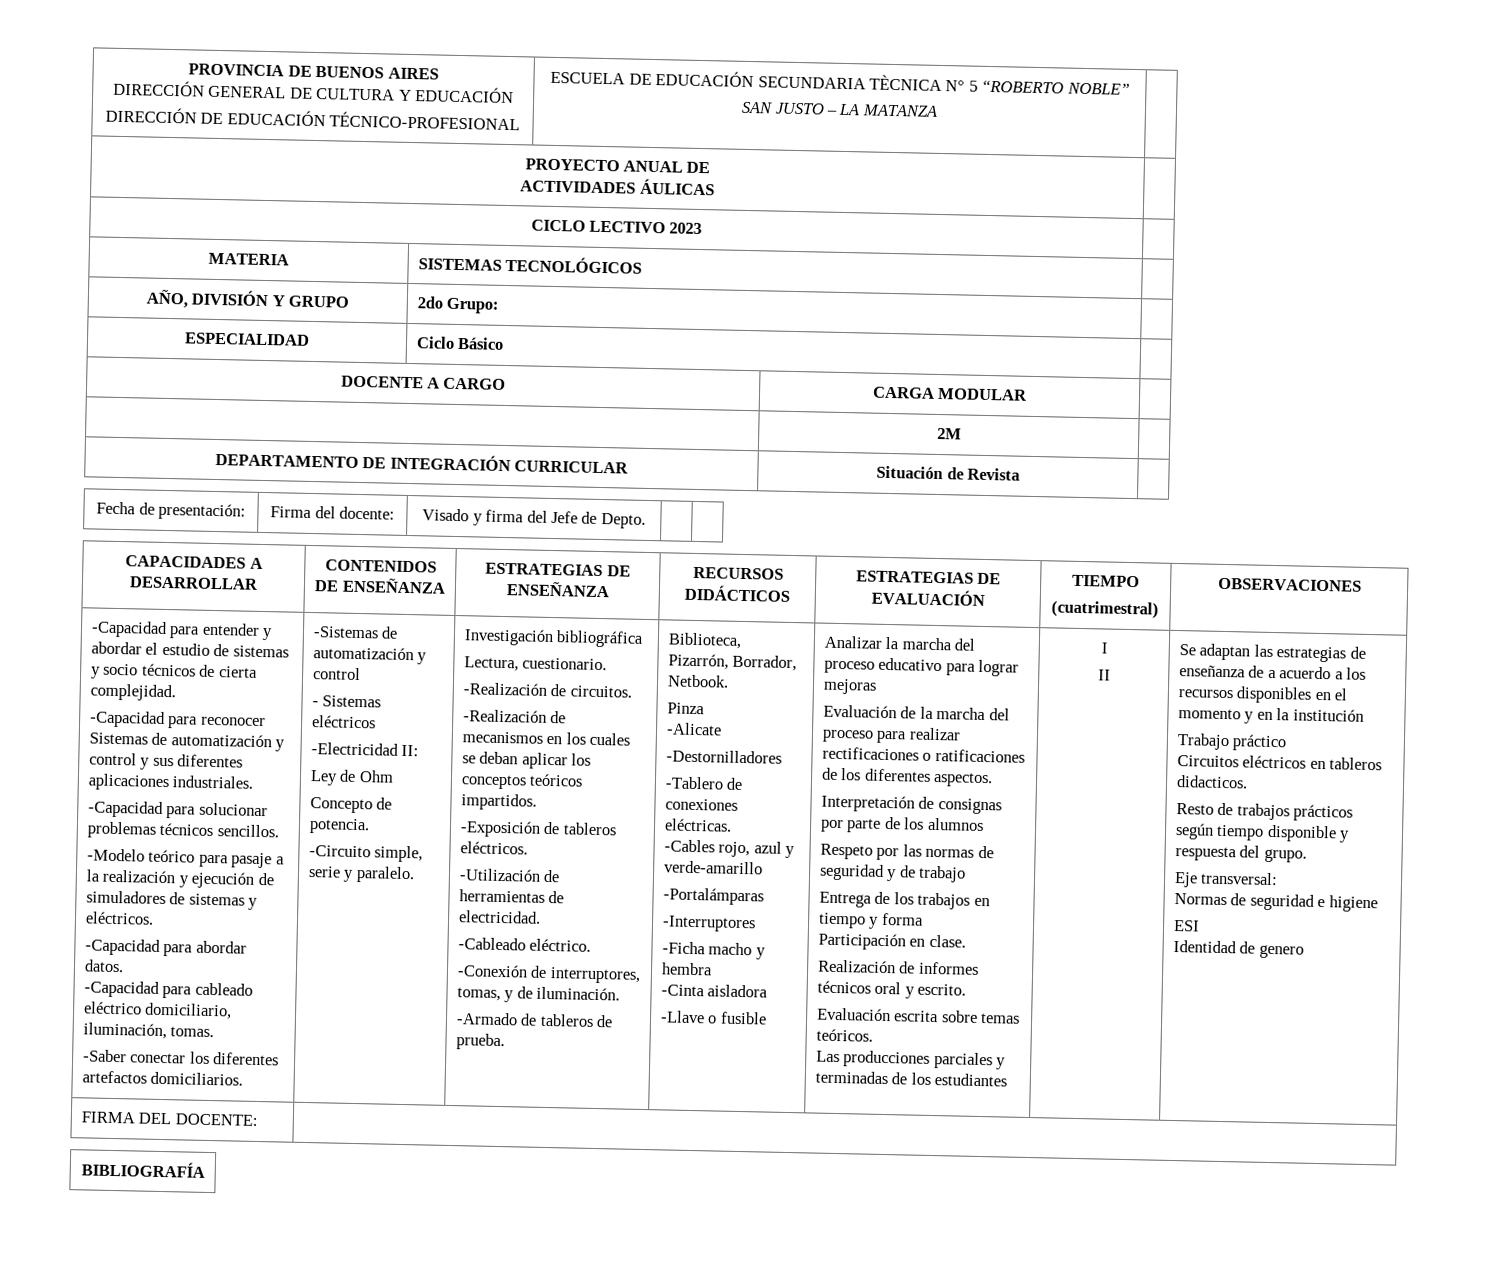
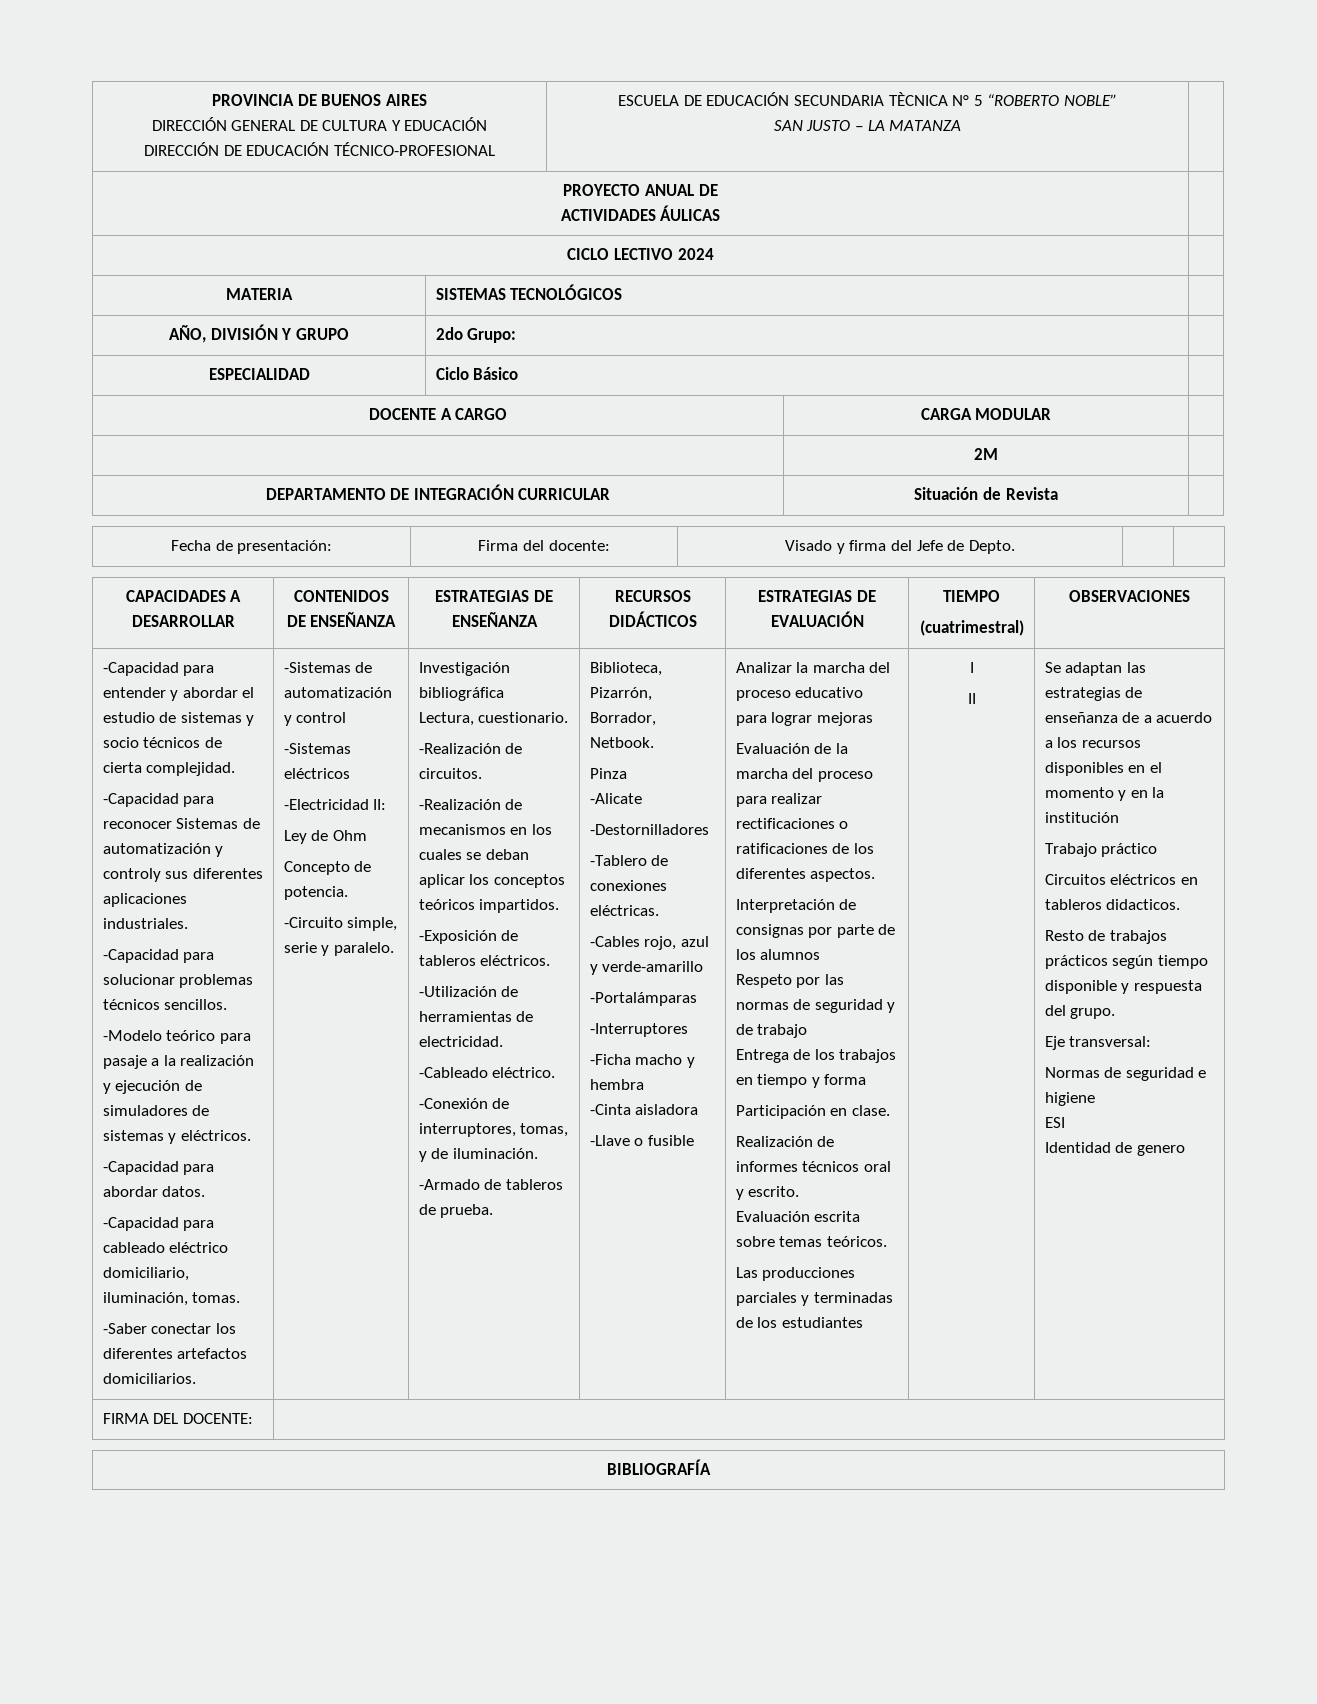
- CICLO LECTIVO 2023 |
+ CICLO LECTIVO 2024 |
- -Capacidad para reconocer Sistemas de automatización y control y sus diferentes aplicaciones industriales.
+ -Capacidad para reconocer Sistemas de automatización y controly sus diferentes aplicaciones industriales.
- - Sistemas eléctricos
+ -Sistemas eléctricos

